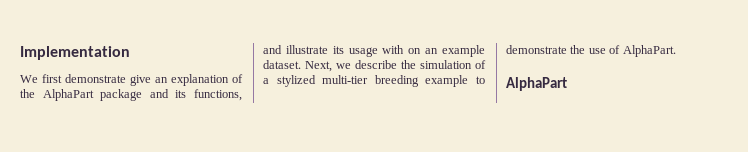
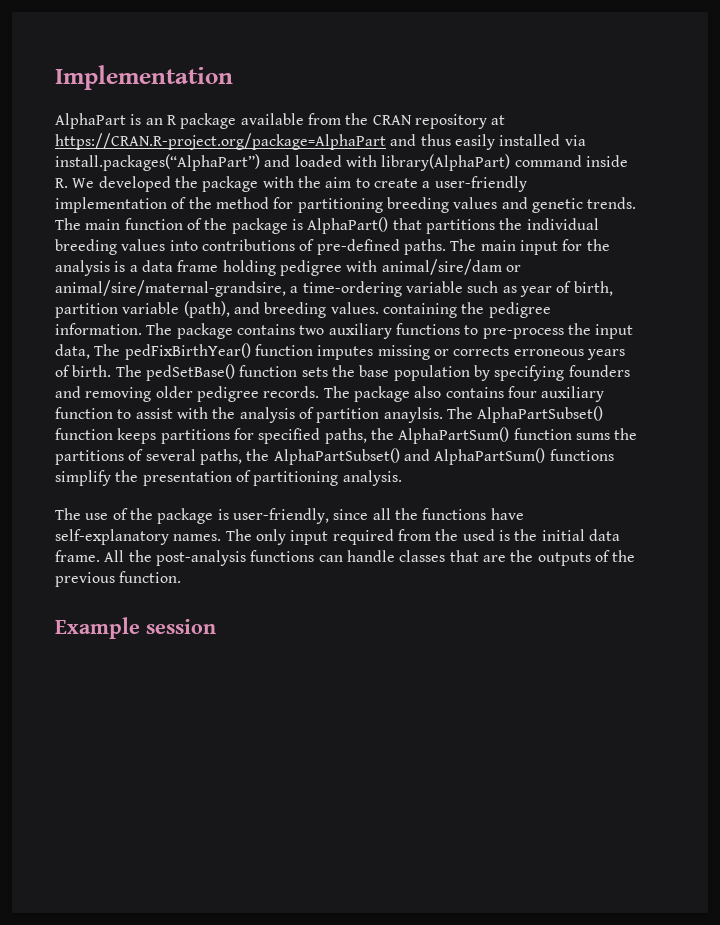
- We first demonstrate give an explanation of the AlphaPart package and its functions, and illustrate its usage with on an example dataset. Next, we describe the simulation of a stylized multi-tier breeding example to demonstrate the use of AlphaPart.
- AlphaPart
+ AlphaPart is an R package available from the CRAN repository at https://CRAN.R-project.org/package=AlphaPart and thus easily installed via install.packages(“AlphaPart”) and loaded with library(AlphaPart) command inside R. We developed the package with the aim to create a user-friendly implementation of the method for partitioning breeding values and genetic trends. The main function of the package is AlphaPart() that partitions the individual breeding values into contributions of pre-defined paths. The main input for the analysis is a data frame holding pedigree with animal/sire/dam or animal/sire/maternal-grandsire, a time-ordering variable such as year of birth, partition variable (path), and breeding values. containing the pedigree information. The package contains two auxiliary functions to pre-process the input data, The pedFixBirthYear() function imputes missing or corrects erroneous years of birth. The pedSetBase() function sets the base population by specifying founders and removing older pedigree records. The package also contains four auxiliary function to assist with the analysis of partition anaylsis. The AlphaPartSubset() function keeps partitions for specified paths, the AlphaPartSum() function sums the partitions of several paths, the AlphaPartSubset() and AlphaPartSum() functions simplify the presentation of partitioning analysis.
+ The use of the package is user-friendly, since all the functions have self-explanatory names. The only input required from the used is the initial data frame. All the post-analysis functions can handle classes that are the outputs of the previous function.
+ Example session

